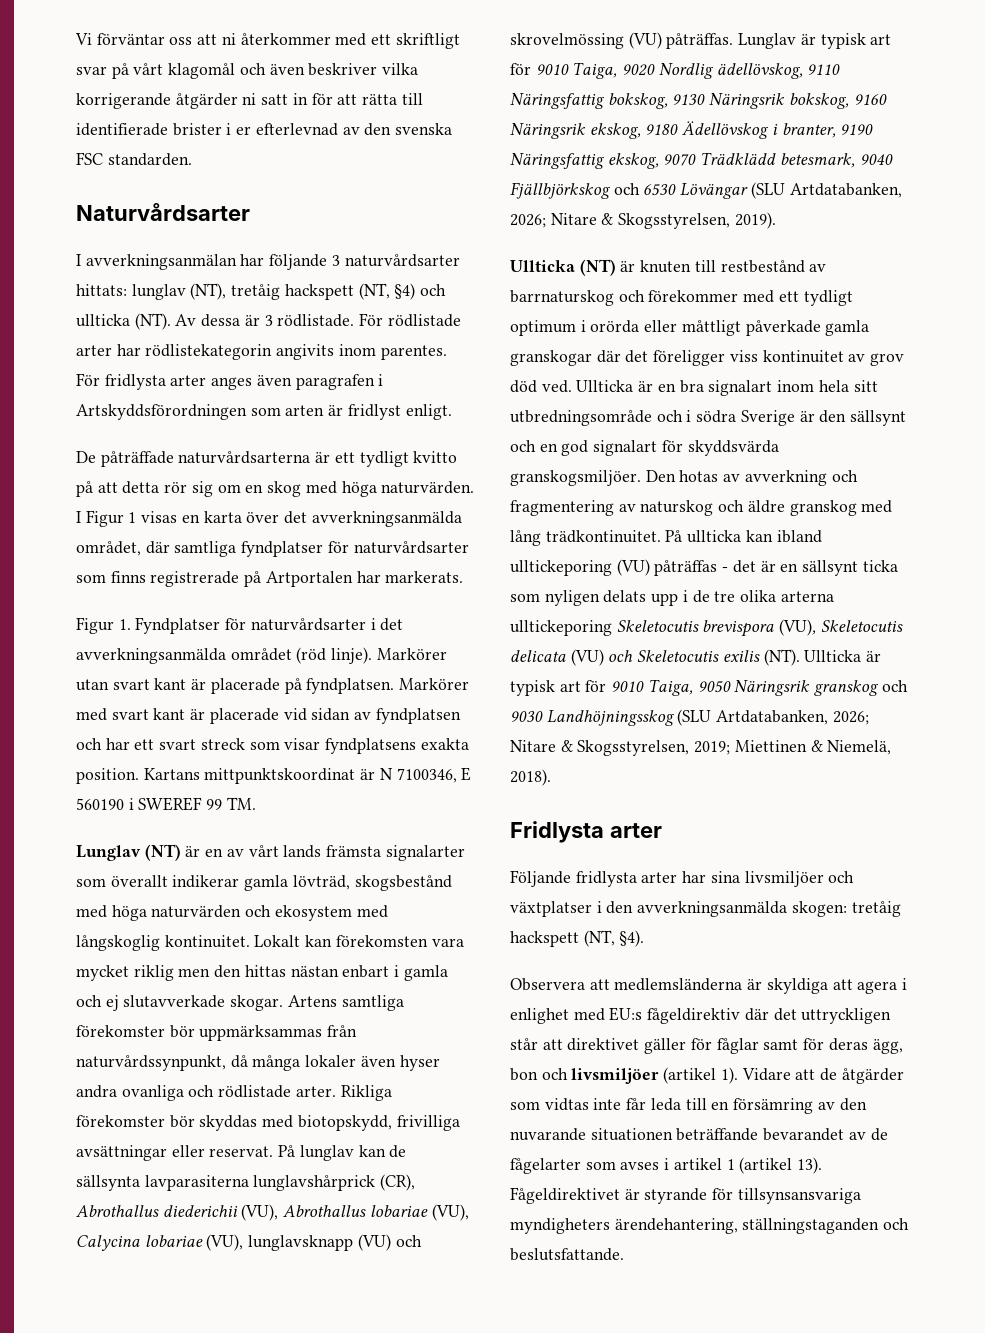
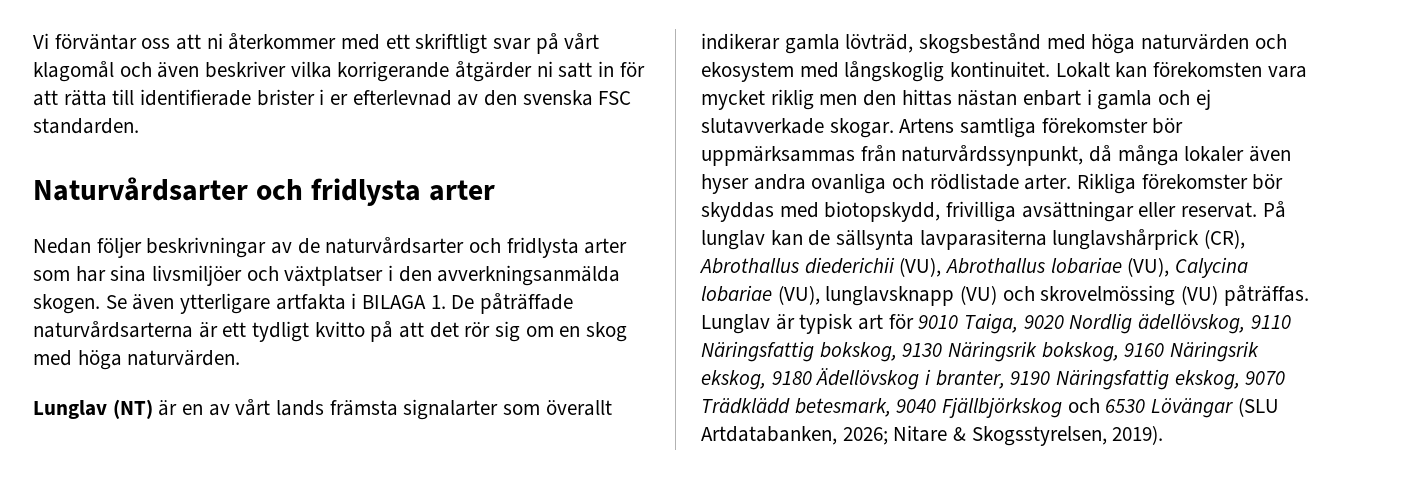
- Naturvårdsarter
- I avverkningsanmälan har följande 3 naturvårdsarter hittats: lunglav (NT), tretåig hackspett (NT, §4) och ullticka (NT). Av dessa är 3 rödlistade. För rödlistade arter har rödlistekategorin angivits inom parentes. För fridlysta arter anges även paragrafen i Artskyddsförordningen som arten är fridlyst enligt.
- De påträffade naturvårdsarterna är ett tydligt kvitto på att detta rör sig om en skog med höga naturvärden. I Figur 1 visas en karta över det avverkningsanmälda området, där samtliga fyndplatser för naturvårdsarter som finns registrerade på Artportalen har markerats.
- Figur 1. Fyndplatser för naturvårdsarter i det avverkningsanmälda området (röd linje). Markörer utan svart kant är placerade på fyndplatsen. Markörer med svart kant är placerade vid sidan av fyndplatsen och har ett svart streck som visar fyndplatsens exakta position. Kartans mittpunktskoordinat är N 7100346, E 560190 i SWEREF 99 TM.
+ Naturvårdsarter och fridlysta arter
+ Nedan följer beskrivningar av de naturvårdsarter och fridlysta arter som har sina livsmiljöer och växtplatser i den avverkningsanmälda skogen. Se även ytterligare artfakta i BILAGA 1. De påträffade naturvårdsarterna är ett tydligt kvitto på att det rör sig om en skog med höga naturvärden.
- Ullticka (NT) är knuten till restbestånd av barrnaturskog och förekommer med ett tydligt optimum i orörda eller måttligt påverkade gamla granskogar där det föreligger viss kontinuitet av grov död ved. Ullticka är en bra signalart inom hela sitt utbredningsområde och i södra Sverige är den sällsynt och en god signalart för skyddsvärda granskogsmiljöer. Den hotas av avverkning och fragmentering av naturskog och äldre granskog med lång trädkontinuitet. På ullticka kan ibland ulltickeporing (VU) påträffas - det är en sällsynt ticka som nyligen delats upp i de tre olika arterna ulltickeporing Skeletocutis brevispora (VU), Skeletocutis delicata (VU) och Skeletocutis exilis (NT). Ullticka är typisk art för 9010 Taiga, 9050 Näringsrik granskog och 9030 Landhöjningsskog (SLU Artdatabanken, 2026; Nitare & Skogsstyrelsen, 2019; Miettinen & Niemelä, 2018).
- Fridlysta arter
- Följande fridlysta arter har sina livsmiljöer och växtplatser i den avverkningsanmälda skogen: tretåig hackspett (NT, §4).
- Observera att medlemsländerna är skyldiga att agera i enlighet med EU:s fågeldirektiv där det uttryckligen står att direktivet gäller för fåglar samt för deras ägg, bon och livsmiljöer (artikel 1). Vidare att de åtgärder som vidtas inte får leda till en försämring av den nuvarande situationen beträffande bevarandet av de fågelarter som avses i artikel 1 (artikel 13). Fågeldirektivet är styrande för tillsynsansvariga myndigheters ärendehantering, ställningstaganden och beslutsfattande.

